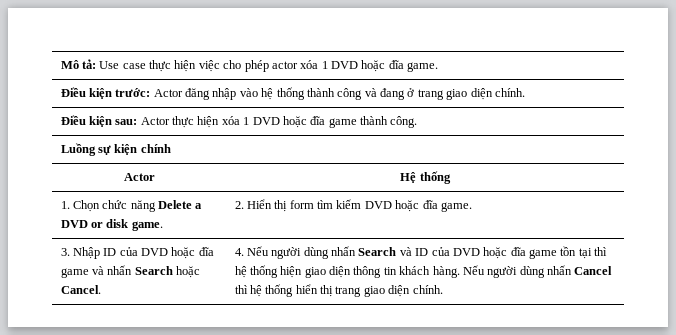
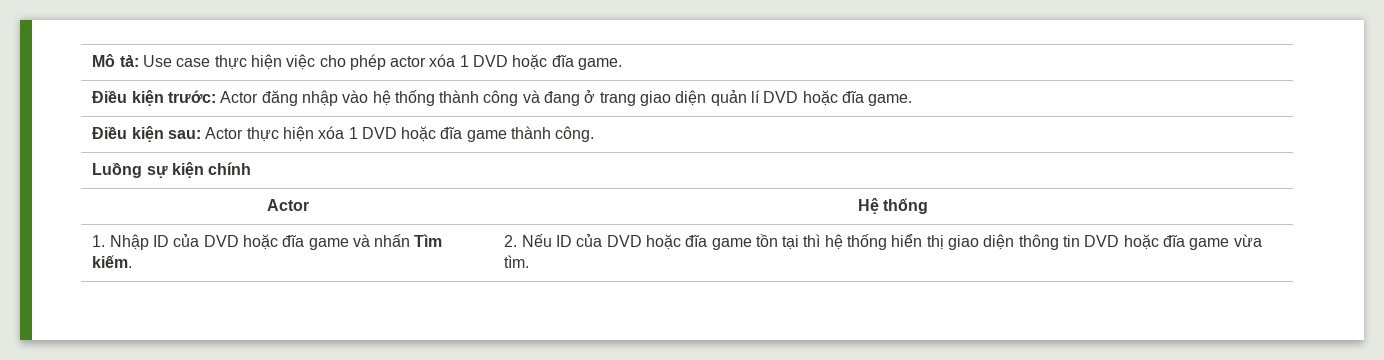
- Điều kiện trước: Actor đăng nhập vào hệ thống thành công và đang ở trang giao diện chính.
+ Điều kiện trước: Actor đăng nhập vào hệ thống thành công và đang ở trang giao diện quản lí DVD hoặc đĩa game.
- 1. Chọn chức năng Delete a DVD or disk game. | 2. Hiển thị form tìm kiếm DVD hoặc đĩa game.
- 3. Nhập ID của DVD hoặc đĩa game và nhấn Search hoặc Cancel. | 4. Nếu người dùng nhấn Search và ID của DVD hoặc đĩa game tồn tại thì hệ thống hiện giao diện thông tin khách hàng. Nếu người dùng nhấn Cancel thì hệ thống hiển thị trang giao diện chính.
+ 1. Nhập ID của DVD hoặc đĩa game và nhấn Tìm kiếm. | 2. Nếu ID của DVD hoặc đĩa game tồn tại thì hệ thống hiển thị giao diện thông tin DVD hoặc đĩa game vừa tìm.

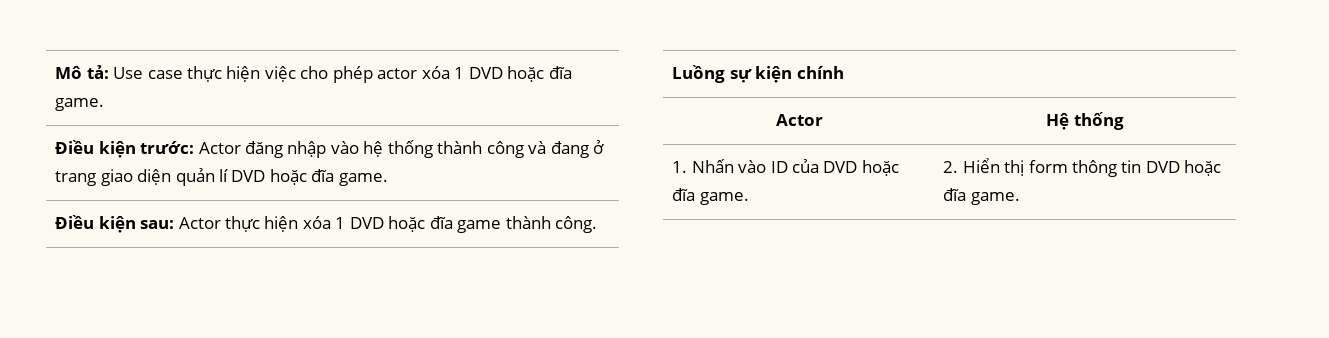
- 1. Nhập ID của DVD hoặc đĩa game và nhấn Tìm kiếm. | 2. Nếu ID của DVD hoặc đĩa game tồn tại thì hệ thống hiển thị giao diện thông tin DVD hoặc đĩa game vừa tìm.
+ 1. Nhấn vào ID của DVD hoặc đĩa game. | 2. Hiển thị form thông tin DVD hoặc đĩa game.

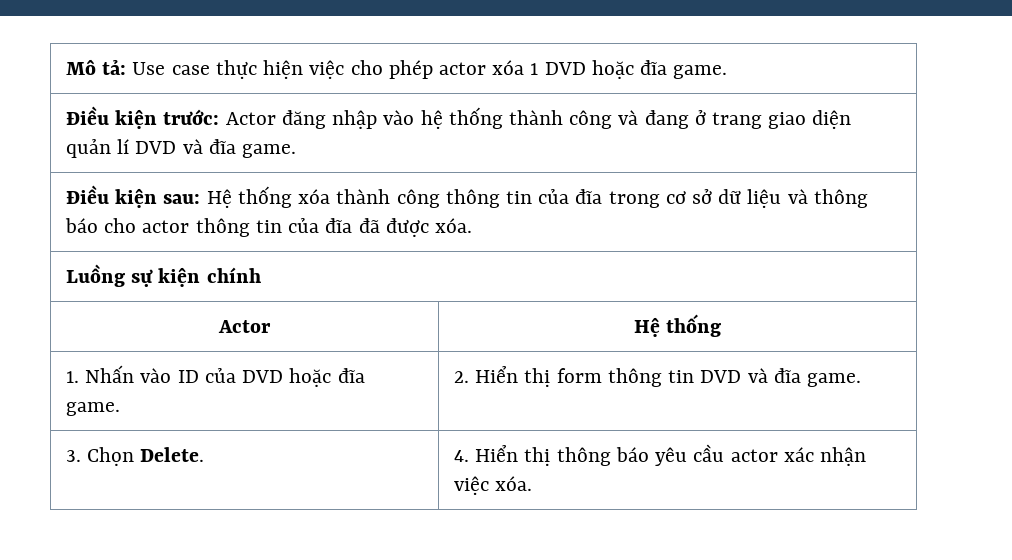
- Điều kiện trước: Actor đăng nhập vào hệ thống thành công và đang ở trang giao diện quản lí DVD hoặc đĩa game.
+ Điều kiện trước: Actor đăng nhập vào hệ thống thành công và đang ở trang giao diện quản lí DVD và đĩa game.
- Điều kiện sau: Actor thực hiện xóa 1 DVD hoặc đĩa game thành công.
+ Điều kiện sau: Hệ thống xóa thành công thông tin của đĩa trong cơ sở dữ liệu và thông báo cho actor thông tin của đĩa đã được xóa.
- 1. Nhấn vào ID của DVD hoặc đĩa game. | 2. Hiển thị form thông tin DVD hoặc đĩa game.
+ 1. Nhấn vào ID của DVD hoặc đĩa game. | 2. Hiển thị form thông tin DVD và đĩa game.
+ 3. Chọn Delete. | 4. Hiển thị thông báo yêu cầu actor xác nhận việc xóa.

